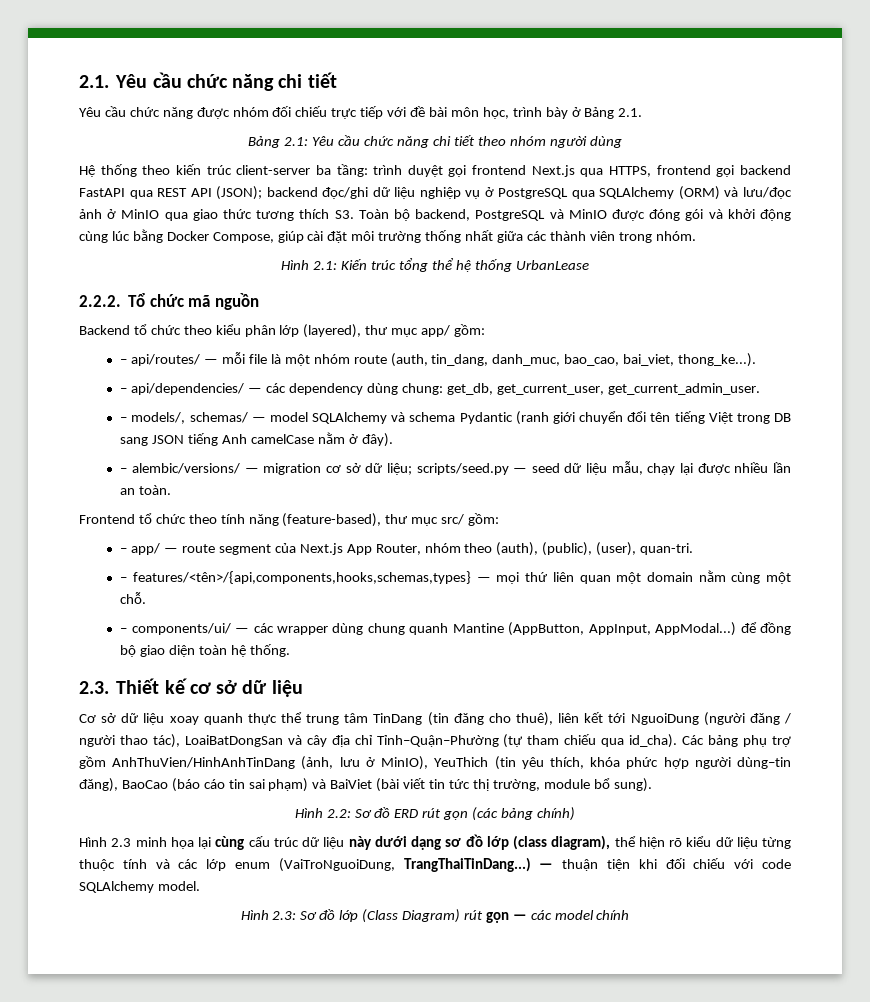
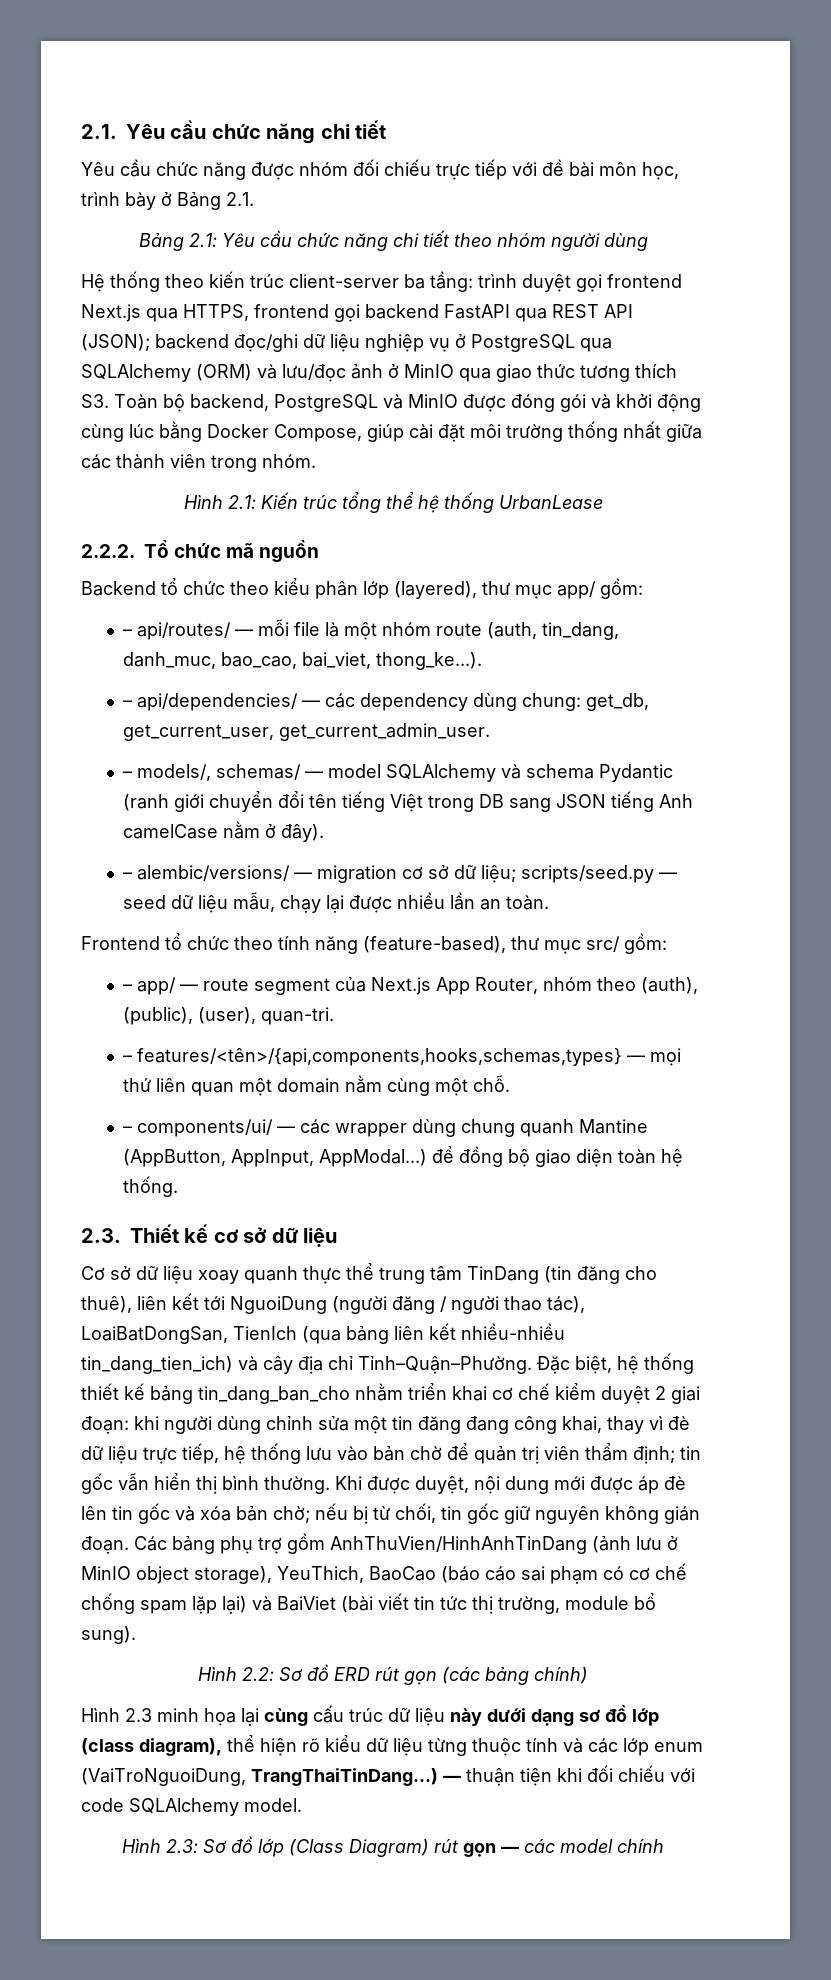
- Cơ sở dữ liệu xoay quanh thực thể trung tâm TinDang (tin đăng cho thuê), liên kết tới NguoiDung (người đăng / người thao tác), LoaiBatDongSan và cây địa chỉ Tỉnh–Quận–Phường (tự tham chiếu qua id_cha).
+ Cơ sở dữ liệu xoay quanh thực thể trung tâm TinDang (tin đăng cho thuê), liên kết tới NguoiDung (người đăng / người thao tác), LoaiBatDongSan, TienIch (qua bảng liên kết nhiều-nhiều tin_dang_tien_ich) và cây địa chỉ Tỉnh–Quận–Phường. Đặc biệt, hệ thống thiết kế bảng tin_dang_ban_cho nhằm triển khai cơ chế kiểm duyệt 2 giai đoạn: khi người dùng chỉnh sửa một tin đăng đang công khai, thay vì đè dữ liệu trực tiếp, hệ thống lưu vào bản chờ để quản trị viên thẩm định; tin gốc vẫn hiển thị bình thường. Khi được duyệt, nội dung mới được áp đè lên tin gốc và xóa bản chờ; nếu bị từ chối, tin gốc giữ nguyên không gián đoạn.
- Các bảng phụ trợ gồm AnhThuVien/HinhAnhTinDang (ảnh, lưu ở MinIO), YeuThich (tin yêu thích, khóa phức hợp người dùng–tin đăng), BaoCao (báo cáo tin sai phạm) và BaiViet (bài viết tin tức thị trường, module bổ sung).
+ Các bảng phụ trợ gồm AnhThuVien/HinhAnhTinDang (ảnh lưu ở MinIO object storage), YeuThich, BaoCao (báo cáo sai phạm có cơ chế chống spam lặp lại) và BaiViet (bài viết tin tức thị trường, module bổ sung).

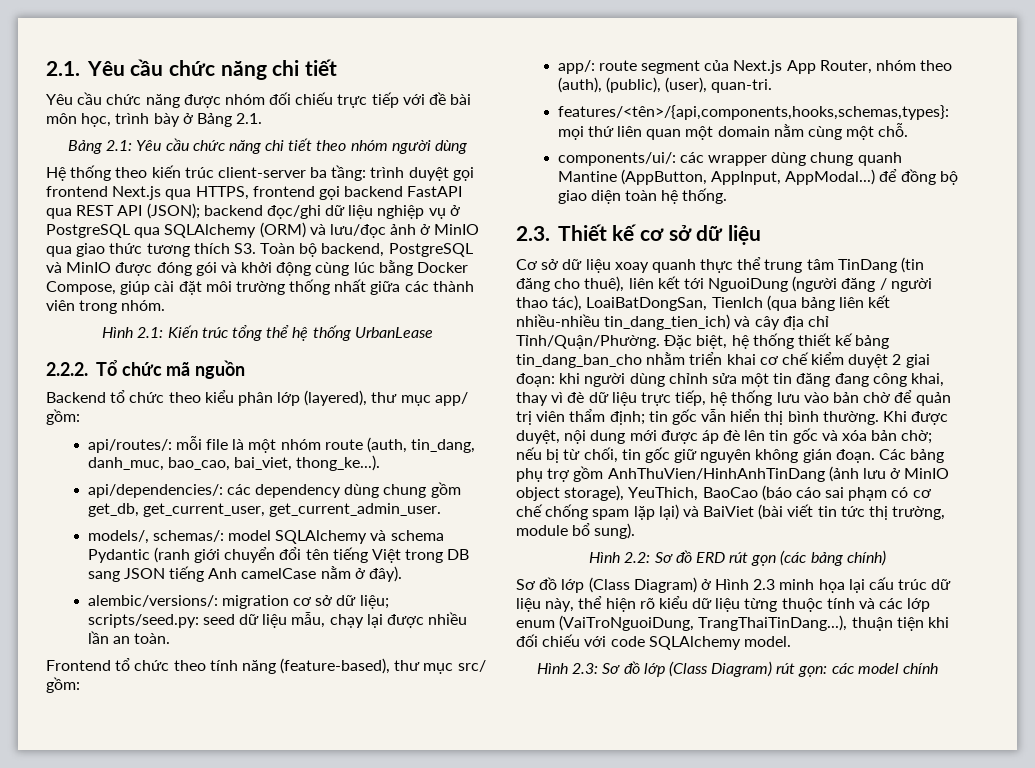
- – api/routes/ — mỗi file là một nhóm route (auth, tin_dang, danh_muc, bao_cao, bai_viet, thong_ke...).
+ api/routes/: mỗi file là một nhóm route (auth, tin_dang, danh_muc, bao_cao, bai_viet, thong_ke...).
- – api/dependencies/ — các dependency dùng chung: get_db, get_current_user, get_current_admin_user.
+ api/dependencies/: các dependency dùng chung gồm get_db, get_current_user, get_current_admin_user.
- – models/, schemas/ — model SQLAlchemy và schema Pydantic (ranh giới chuyển đổi tên tiếng Việt trong DB sang JSON tiếng Anh camelCase nằm ở đây).
+ models/, schemas/: model SQLAlchemy và schema Pydantic (ranh giới chuyển đổi tên tiếng Việt trong DB sang JSON tiếng Anh camelCase nằm ở đây).
- – alembic/versions/ — migration cơ sở dữ liệu; scripts/seed.py — seed dữ liệu mẫu, chạy lại được nhiều lần an toàn.
+ alembic/versions/: migration cơ sở dữ liệu; scripts/seed.py: seed dữ liệu mẫu, chạy lại được nhiều lần an toàn.
- – app/ — route segment của Next.js App Router, nhóm theo (auth), (public), (user), quan-tri.
+ app/: route segment của Next.js App Router, nhóm theo (auth), (public), (user), quan-tri.
- – features/<tên>/{api,components,hooks,schemas,types} — mọi thứ liên quan một domain nằm cùng một chỗ.
+ features/<tên>/{api,components,hooks,schemas,types}: mọi thứ liên quan một domain nằm cùng một chỗ.
- – components/ui/ — các wrapper dùng chung quanh Mantine (AppButton, AppInput, AppModal...) để đồng bộ giao diện toàn hệ thống.
+ components/ui/: các wrapper dùng chung quanh Mantine (AppButton, AppInput, AppModal...) để đồng bộ giao diện toàn hệ thống.
- Cơ sở dữ liệu xoay quanh thực thể trung tâm TinDang (tin đăng cho thuê), liên kết tới NguoiDung (người đăng / người thao tác), LoaiBatDongSan, TienIch (qua bảng liên kết nhiều-nhiều tin_dang_tien_ich) và cây địa chỉ Tỉnh–Quận–Phường.
+ Cơ sở dữ liệu xoay quanh thực thể trung tâm TinDang (tin đăng cho thuê), liên kết tới NguoiDung (người đăng / người thao tác), LoaiBatDongSan, TienIch (qua bảng liên kết nhiều-nhiều tin_dang_tien_ich) và cây địa chỉ Tỉnh/Quận/Phường.
- Hình 2.3 minh họa lại cùng cấu trúc dữ liệu này dưới dạng sơ đồ lớp (class diagram), thể hiện rõ kiểu dữ liệu từng thuộc tính và các lớp enum (VaiTroNguoiDung, TrangThaiTinDang...) — thuận tiện khi đối chiếu với code SQLAlchemy model.
+ Sơ đồ lớp (Class Diagram) ở Hình 2.3 minh họa lại cấu trúc dữ liệu này, thể hiện rõ kiểu dữ liệu từng thuộc tính và các lớp enum (VaiTroNguoiDung, TrangThaiTinDang...), thuận tiện khi đối chiếu với code SQLAlchemy model.
- Hình 2.3: Sơ đồ lớp (Class Diagram) rút gọn — các model chính
+ Hình 2.3: Sơ đồ lớp (Class Diagram) rút gọn: các model chính

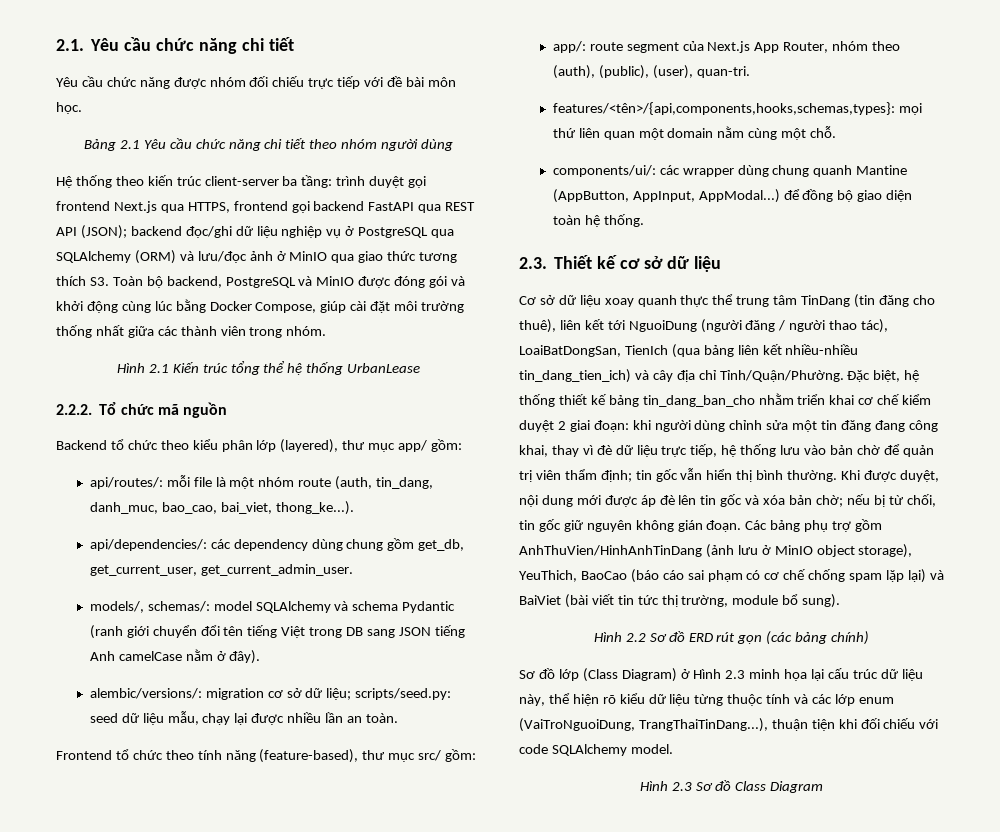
- Yêu cầu chức năng được nhóm đối chiếu trực tiếp với đề bài môn học, trình bày ở Bảng 2.1.
- Bảng 2.1: Yêu cầu chức năng chi tiết theo nhóm người dùng
+ Yêu cầu chức năng được nhóm đối chiếu trực tiếp với đề bài môn học.
+ Bảng 2.1 Yêu cầu chức năng chi tiết theo nhóm người dùng
- Hình 2.1: Kiến trúc tổng thể hệ thống UrbanLease
+ Hình 2.1 Kiến trúc tổng thể hệ thống UrbanLease
- Hình 2.2: Sơ đồ ERD rút gọn (các bảng chính)
+ Hình 2.2 Sơ đồ ERD rút gọn (các bảng chính)
- Hình 2.3: Sơ đồ lớp (Class Diagram) rút gọn: các model chính
+ Hình 2.3 Sơ đồ Class Diagram

